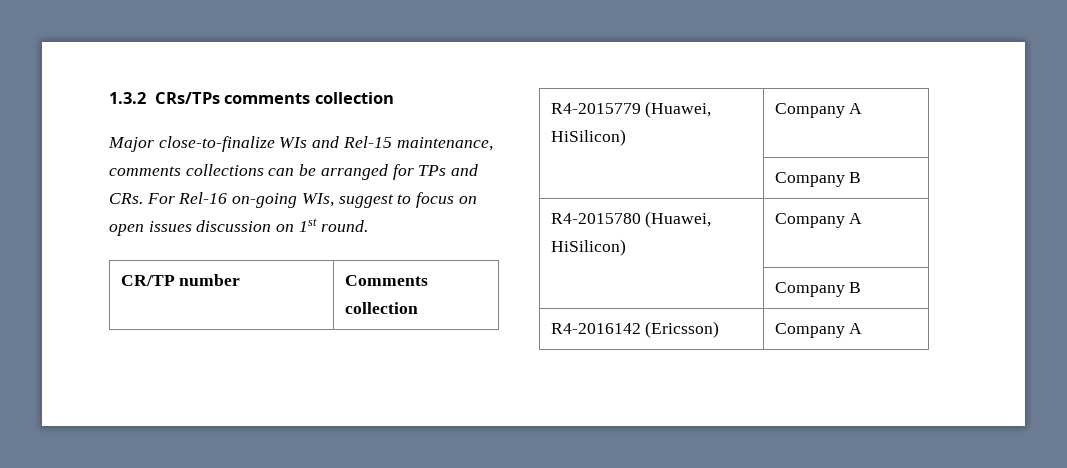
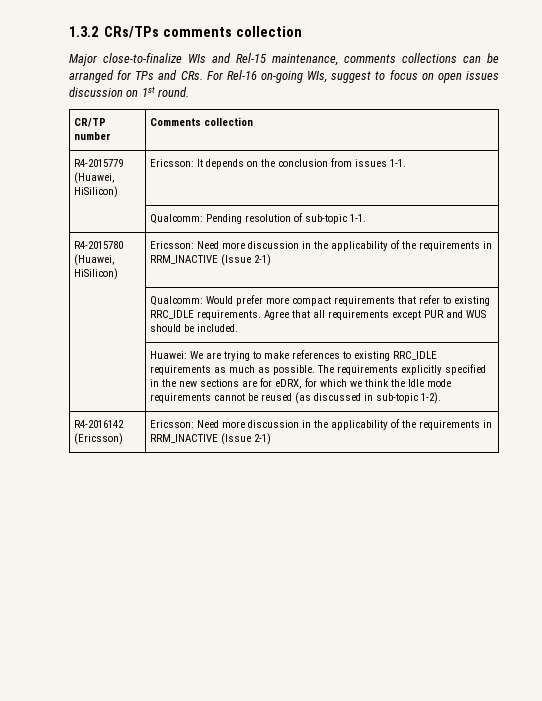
- R4-2015779 (Huawei, HiSilicon) | Company A
- | Company B
- R4-2015780 (Huawei, HiSilicon) | Company A
- | Company B
- R4-2016142 (Ericsson) | Company A
+ R4-2015779 (Huawei, HiSilicon) | Ericsson: It depends on the conclusion from issues 1-1.
+ | Qualcomm: Pending resolution of sub-topic 1-1.
+ R4-2015780 (Huawei, HiSilicon) | Ericsson: Need more discussion in the applicability of the requirements in RRM_INACTIVE (Issue 2-1)
+ | Qualcomm: Would prefer more compact requirements that refer to existing RRC_IDLE requirements. Agree that all requirements except PUR and WUS should be included.
+ | Huawei: We are trying to make references to existing RRC_IDLE requirements as much as possible. The requirements explicitly specified in the new sections are for eDRX, for which we think the Idle mode requirements cannot be reused (as discussed in sub-topic 1-2).
+ R4-2016142 (Ericsson) | Ericsson: Need more discussion in the applicability of the requirements in RRM_INACTIVE (Issue 2-1)

